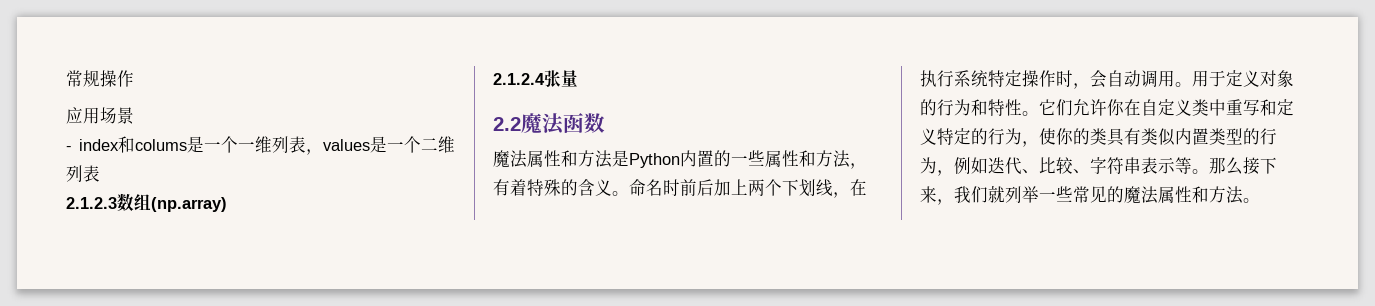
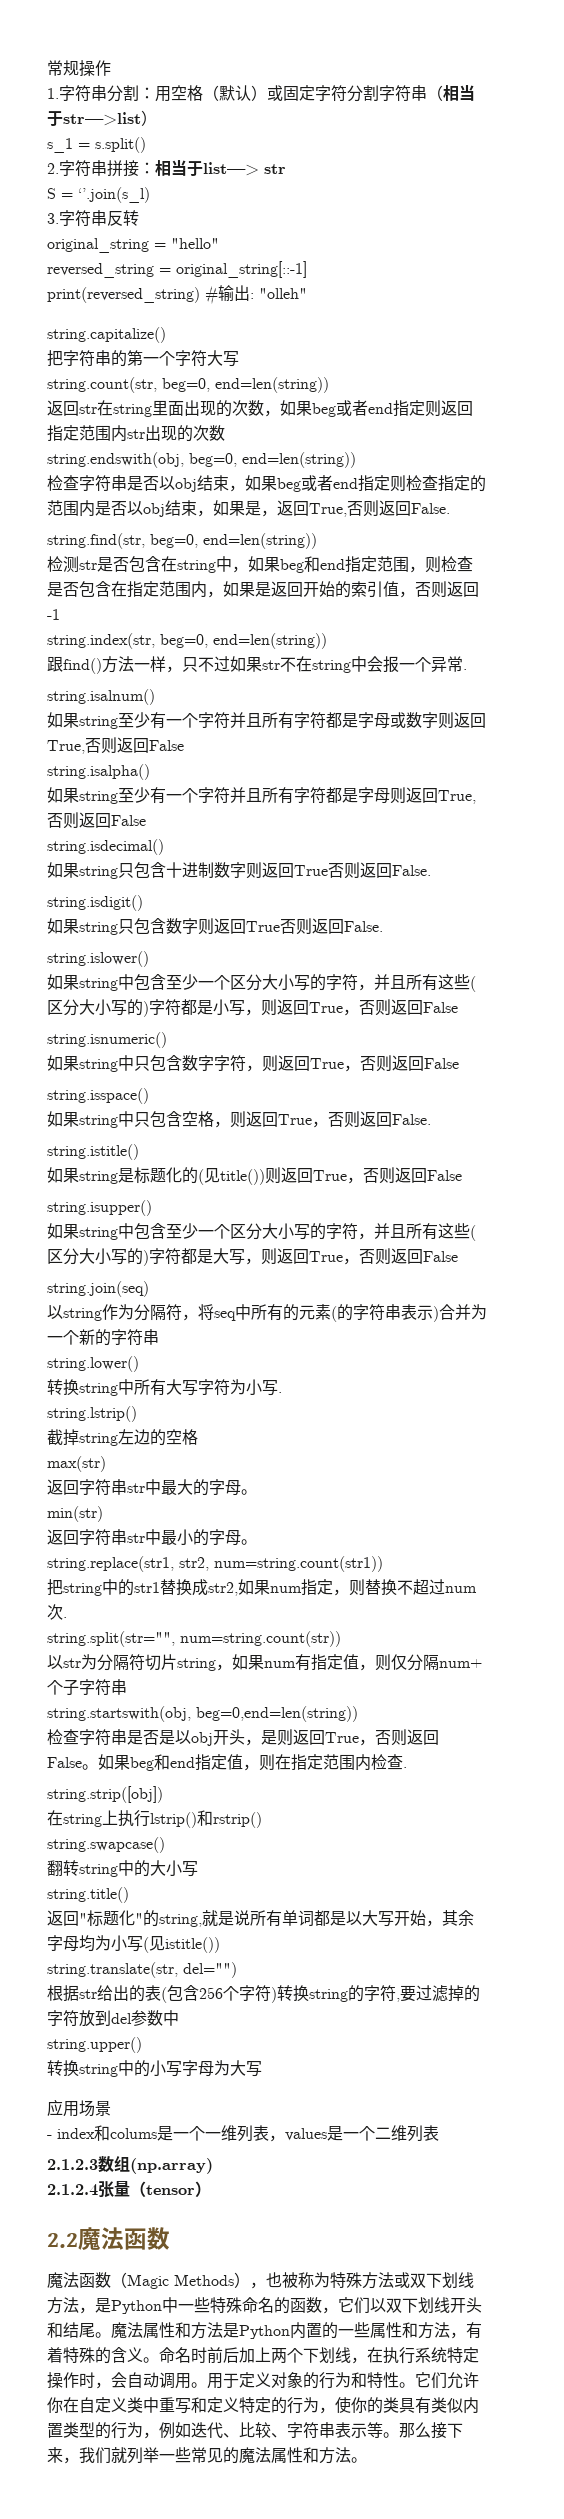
+ 1.字符串分割：用空格（默认）或固定字符分割字符串（相当于str—>list）
+ s_1 = s.split()
+ 2.字符串拼接：相当于list—> str
+ S = ‘’.join(s_l)
+ 3.字符串反转
+ original_string = "hello"
+ reversed_string = original_string[::-1]
+ print(reversed_string) #输出: "olleh"
+ string.capitalize()
+ 把字符串的第一个字符大写
+ string.count(str, beg=0, end=len(string))
+ 返回str在string里面出现的次数，如果beg或者end指定则返回指定范围内str出现的次数
+ string.endswith(obj, beg=0, end=len(string))
+ 检查字符串是否以obj结束，如果beg或者end指定则检查指定的范围内是否以obj结束，如果是，返回True,否则返回False.
+ string.find(str, beg=0, end=len(string))
+ 检测str是否包含在string中，如果beg和end指定范围，则检查是否包含在指定范围内，如果是返回开始的索引值，否则返回-1
+ string.index(str, beg=0, end=len(string))
+ 跟find()方法一样，只不过如果str不在string中会报一个异常.
+ string.isalnum()
+ 如果string至少有一个字符并且所有字符都是字母或数字则返回True,否则返回False
+ string.isalpha()
+ 如果string至少有一个字符并且所有字符都是字母则返回True,否则返回False
+ string.isdecimal()
+ 如果string只包含十进制数字则返回True否则返回False.
+ string.isdigit()
+ 如果string只包含数字则返回True否则返回False.
+ string.islower()
+ 如果string中包含至少一个区分大小写的字符，并且所有这些(区分大小写的)字符都是小写，则返回True，否则返回False
+ string.isnumeric()
+ 如果string中只包含数字字符，则返回True，否则返回False
+ string.isspace()
+ 如果string中只包含空格，则返回True，否则返回False.
+ string.istitle()
+ 如果string是标题化的(见title())则返回True，否则返回False
+ string.isupper()
+ 如果string中包含至少一个区分大小写的字符，并且所有这些(区分大小写的)字符都是大写，则返回True，否则返回False
+ string.join(seq)
+ 以string作为分隔符，将seq中所有的元素(的字符串表示)合并为一个新的字符串
+ string.lower()
+ 转换string中所有大写字符为小写.
+ string.lstrip()
+ 截掉string左边的空格
+ max(str)
+ 返回字符串str中最大的字母。
+ min(str)
+ 返回字符串str中最小的字母。
+ string.replace(str1, str2, num=string.count(str1))
+ 把string中的str1替换成str2,如果num指定，则替换不超过num次.
+ string.split(str="", num=string.count(str))
+ 以str为分隔符切片string，如果num有指定值，则仅分隔num+个子字符串
+ string.startswith(obj, beg=0,end=len(string))
+ 检查字符串是否是以obj开头，是则返回True，否则返回False。如果beg和end指定值，则在指定范围内检查.
+ string.strip([obj])
+ 在string上执行lstrip()和rstrip()
+ string.swapcase()
+ 翻转string中的大小写
+ string.title()
+ 返回"标题化"的string,就是说所有单词都是以大写开始，其余字母均为小写(见istitle())
+ string.translate(str, del="")
+ 根据str给出的表(包含256个字符)转换string的字符,要过滤掉的字符放到del参数中
+ string.upper()
+ 转换string中的小写字母为大写
- 2.1.2.4张量
+ 2.1.2.4张量（tensor）
- 魔法属性和方法是Python内置的一些属性和方法，有着特殊的含义。
+ 魔法函数（Magic Methods），也被称为特殊方法或双下划线方法，是Python中一些特殊命名的函数，它们以双下划线开头和结尾。魔法属性和方法是Python内置的一些属性和方法，有着特殊的含义。

